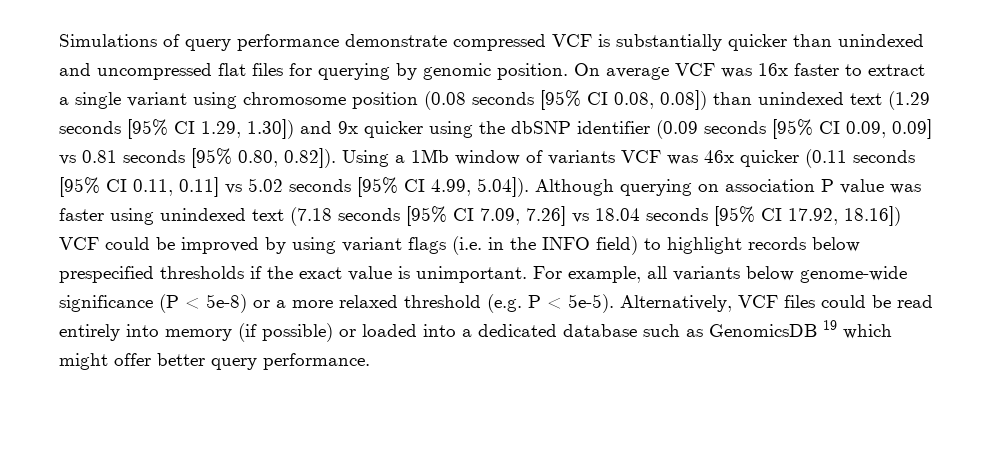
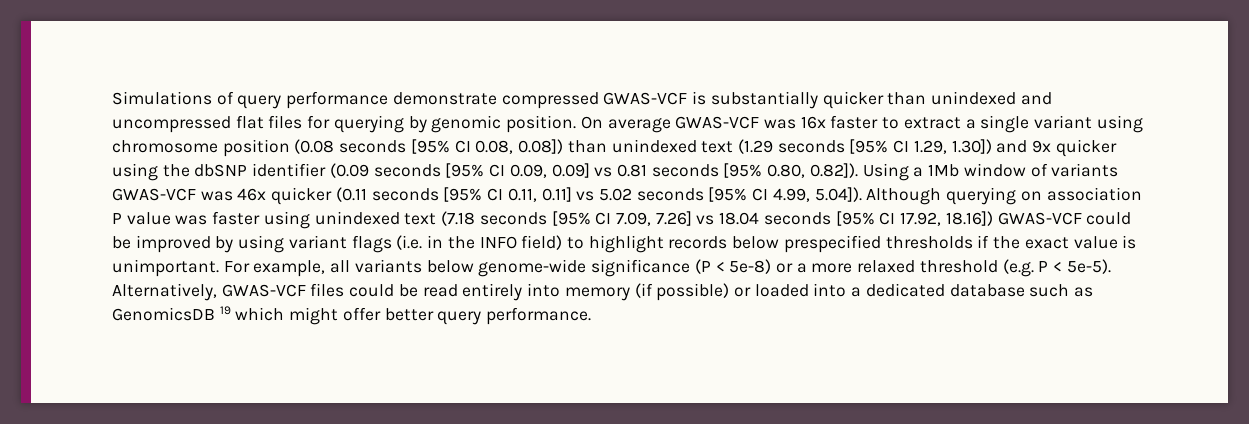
- Simulations of query performance demonstrate compressed VCF is substantially quicker than unindexed and uncompressed flat files for querying by genomic position.
+ Simulations of query performance demonstrate compressed GWAS-VCF is substantially quicker than unindexed and uncompressed flat files for querying by genomic position.
- On average VCF was 16x faster to extract a single variant using chromosome position (0.08 seconds [95% CI 0.08, 0.08]) than unindexed text (1.29 seconds [95% CI 1.29, 1.30]) and 9x quicker using the dbSNP identifier (0.09 seconds [95% CI 0.09, 0.09] vs 0.81 seconds [95% 0.80, 0.82]). Using a 1Mb window of variants VCF was 46x quicker (0.11 seconds [95% CI 0.11, 0.11] vs 5.02 seconds [95% CI 4.99, 5.04]). Although querying on association P value was faster using unindexed text (7.18 seconds [95% CI 7.09, 7.26] vs 18.04 seconds [95% CI 17.92, 18.16]) VCF could be improved by using variant flags (i.e. in the INFO field) to highlight records below prespecified thresholds if the exact value is unimportant.
+ On average GWAS-VCF was 16x faster to extract a single variant using chromosome position (0.08 seconds [95% CI 0.08, 0.08]) than unindexed text (1.29 seconds [95% CI 1.29, 1.30]) and 9x quicker using the dbSNP identifier (0.09 seconds [95% CI 0.09, 0.09] vs 0.81 seconds [95% 0.80, 0.82]). Using a 1Mb window of variants GWAS-VCF was 46x quicker (0.11 seconds [95% CI 0.11, 0.11] vs 5.02 seconds [95% CI 4.99, 5.04]). Although querying on association P value was faster using unindexed text (7.18 seconds [95% CI 7.09, 7.26] vs 18.04 seconds [95% CI 17.92, 18.16]) GWAS-VCF could be improved by using variant flags (i.e. in the INFO field) to highlight records below prespecified thresholds if the exact value is unimportant.
- Alternatively, VCF files could be read entirely into memory (if possible) or loaded into a dedicated database such as GenomicsDB 19 which might offer better query performance.
+ Alternatively, GWAS-VCF files could be read entirely into memory (if possible) or loaded into a dedicated database such as GenomicsDB 19 which might offer better query performance.

